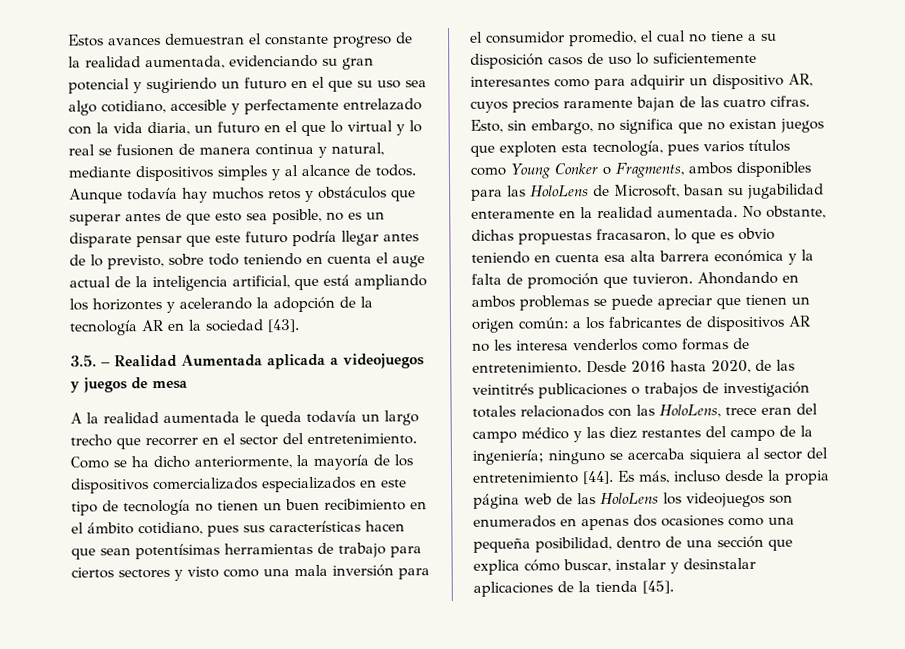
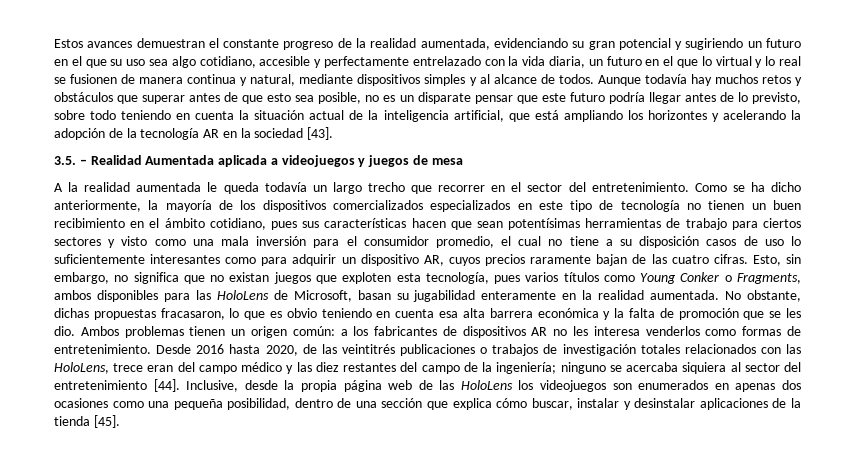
- Aunque todavía hay muchos retos y obstáculos que superar antes de que esto sea posible, no es un disparate pensar que este futuro podría llegar antes de lo previsto, sobre todo teniendo en cuenta el auge actual de la inteligencia artificial, que está ampliando los horizontes y acelerando la adopción de la tecnología AR en la sociedad [43].
+ Aunque todavía hay muchos retos y obstáculos que superar antes de que esto sea posible, no es un disparate pensar que este futuro podría llegar antes de lo previsto, sobre todo teniendo en cuenta la situación actual de la inteligencia artificial, que está ampliando los horizontes y acelerando la adopción de la tecnología AR en la sociedad [43].
- No obstante, dichas propuestas fracasaron, lo que es obvio teniendo en cuenta esa alta barrera económica y la falta de promoción que tuvieron. Ahondando en ambos problemas se puede apreciar que tienen un origen común: a los fabricantes de dispositivos AR no les interesa venderlos como formas de entretenimiento.
+ No obstante, dichas propuestas fracasaron, lo que es obvio teniendo en cuenta esa alta barrera económica y la falta de promoción que se les dio. Ambos problemas tienen un origen común: a los fabricantes de dispositivos AR no les interesa venderlos como formas de entretenimiento.
- Es más, incluso desde la propia página web de las HoloLens los videojuegos son enumerados en apenas dos ocasiones como una pequeña posibilidad, dentro de una sección que explica cómo buscar, instalar y desinstalar aplicaciones de la tienda [45].
+ Inclusive, desde la propia página web de las HoloLens los videojuegos son enumerados en apenas dos ocasiones como una pequeña posibilidad, dentro de una sección que explica cómo buscar, instalar y desinstalar aplicaciones de la tienda [45].

